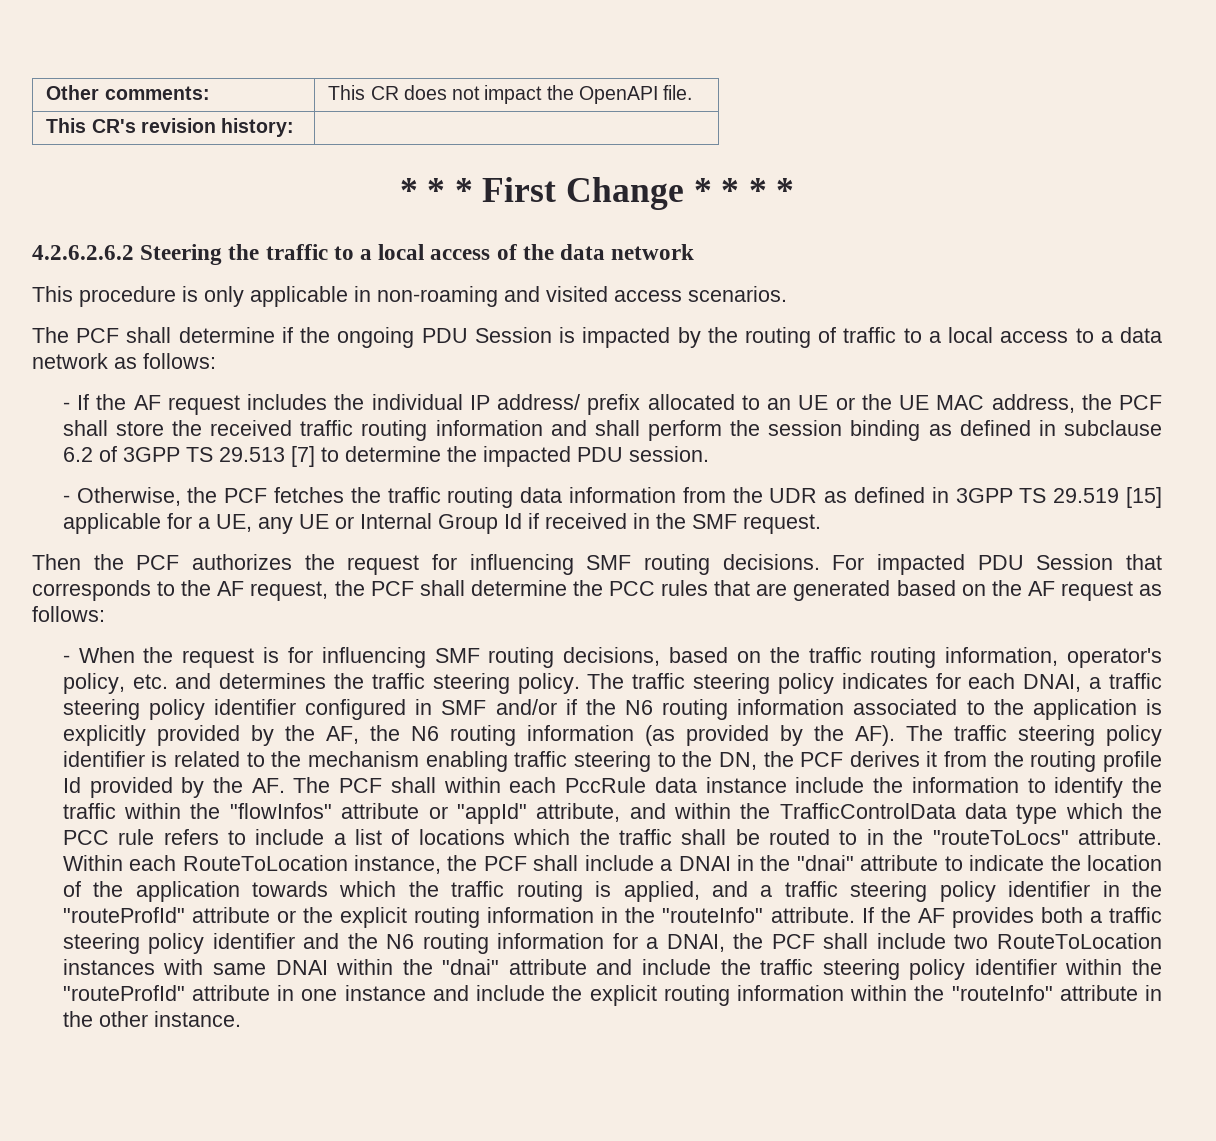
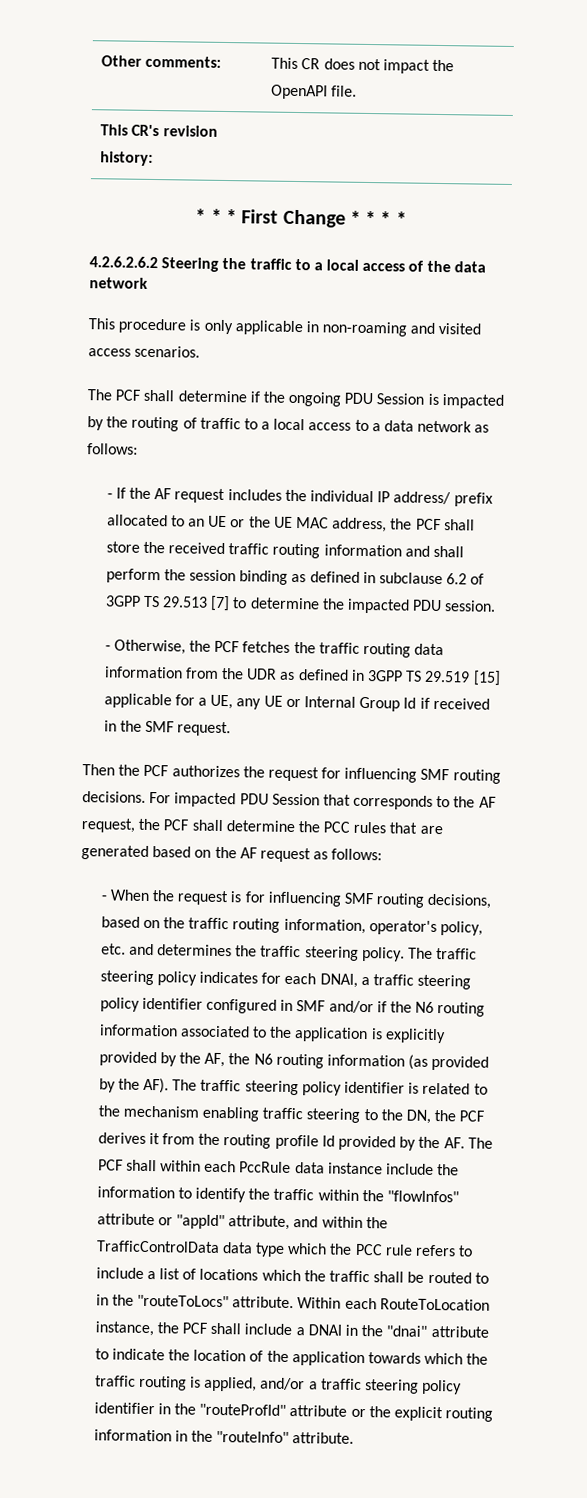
- Within each RouteToLocation instance, the PCF shall include a DNAI in the "dnai" attribute to indicate the location of the application towards which the traffic routing is applied, and a traffic steering policy identifier in the "routeProfId" attribute or the explicit routing information in the "routeInfo" attribute. If the AF provides both a traffic steering policy identifier and the N6 routing information for a DNAI, the PCF shall include two RouteToLocation instances with same DNAI within the "dnai" attribute and include the traffic steering policy identifier within the "routeProfId" attribute in one instance and include the explicit routing information within the "routeInfo" attribute in the other instance.
+ Within each RouteToLocation instance, the PCF shall include a DNAI in the "dnai" attribute to indicate the location of the application towards which the traffic routing is applied, and/or a traffic steering policy identifier in the "routeProfId" attribute or the explicit routing information in the "routeInfo" attribute.

